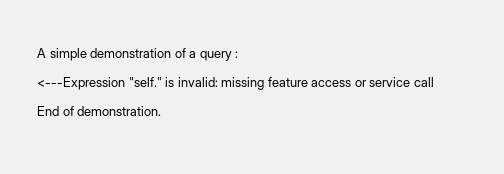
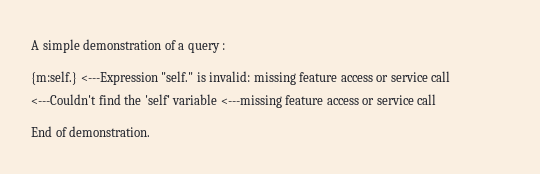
- <---Expression "self." is invalid: missing feature access or service call
+ {m:self.} <---Expression "self." is invalid: missing feature access or service call <---Couldn't find the 'self' variable <---missing feature access or service call

